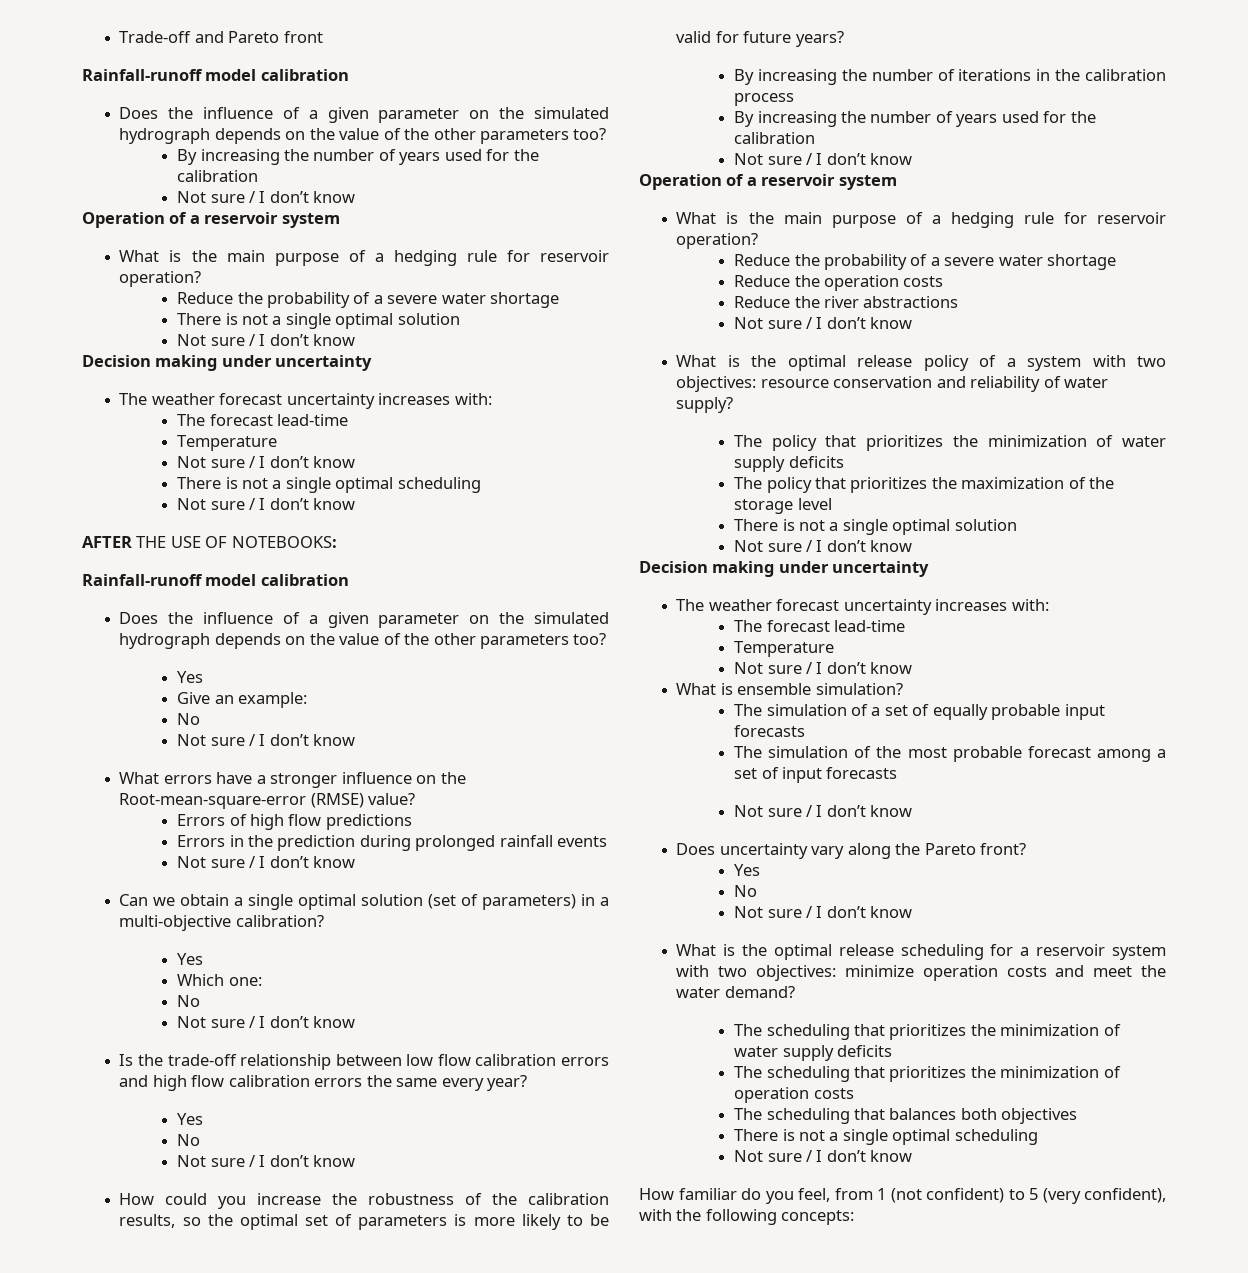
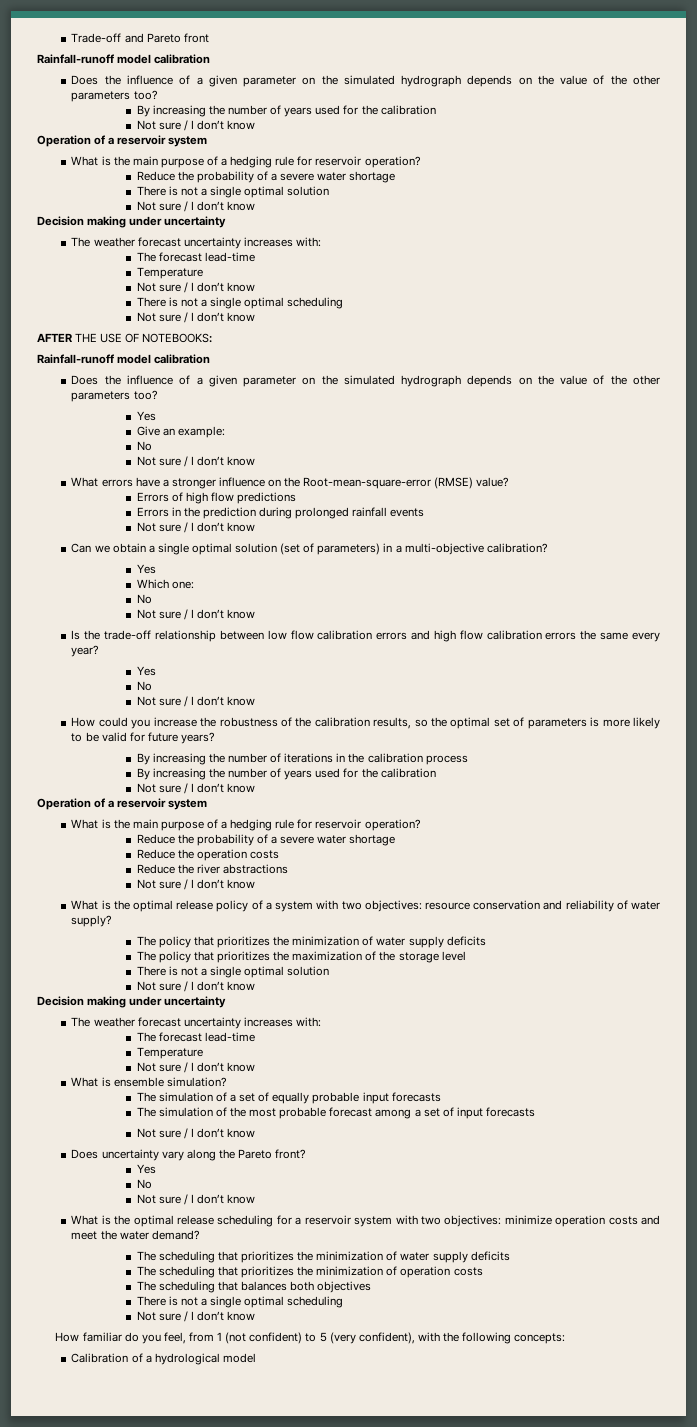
+ Calibration of a hydrological model

